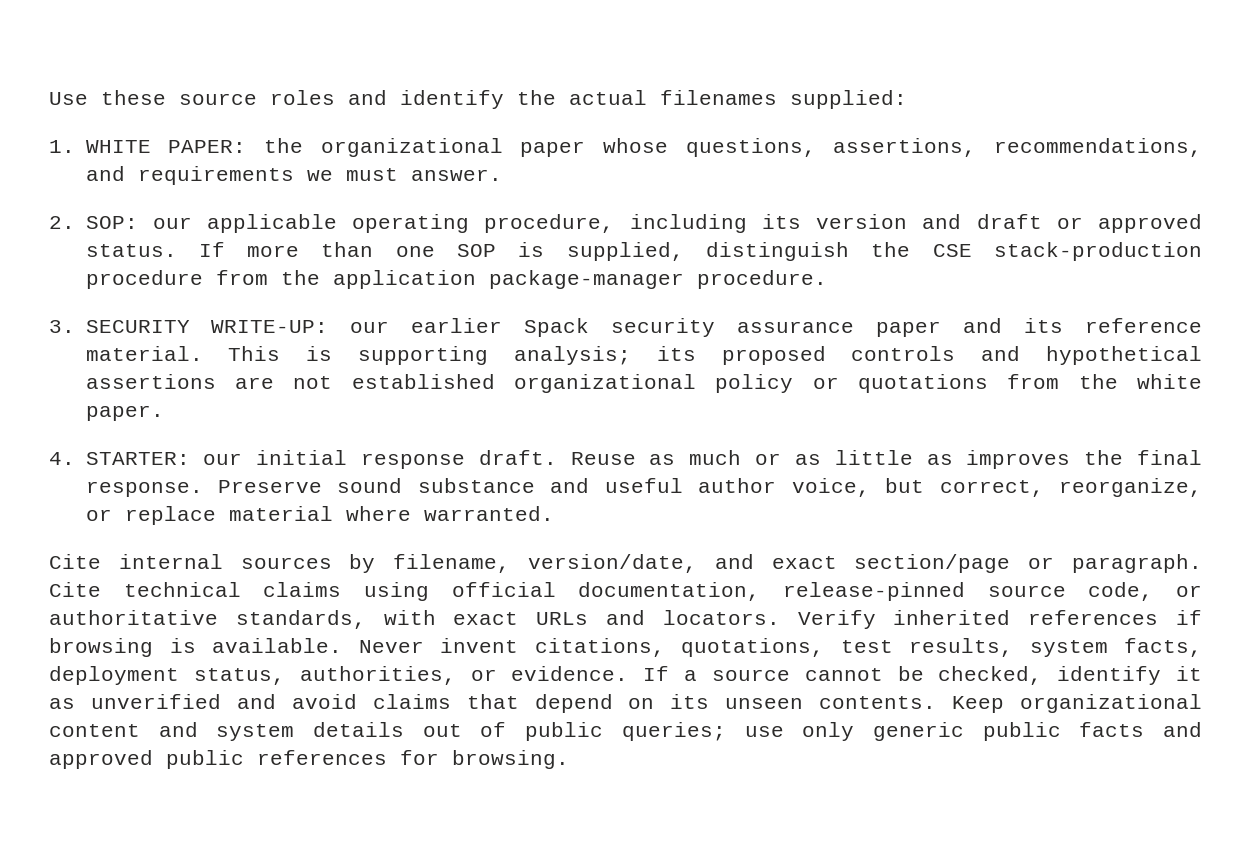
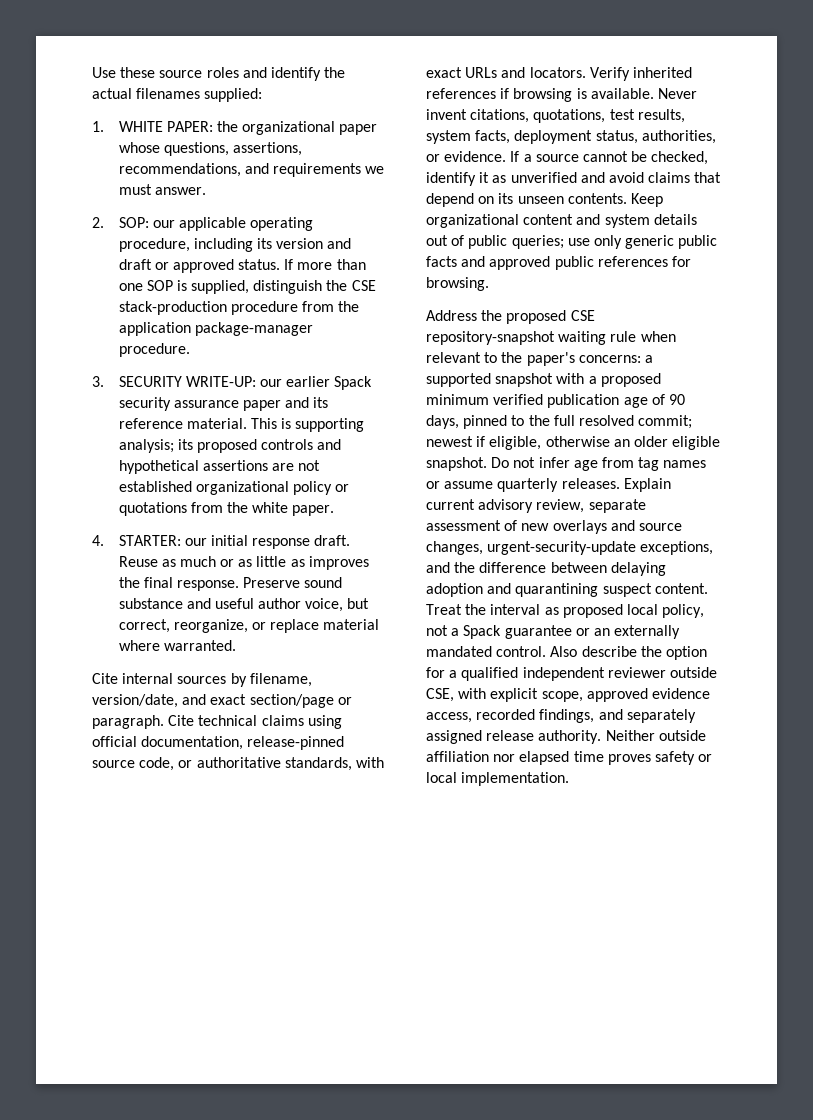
+ Address the proposed CSE repository-snapshot waiting rule when relevant to the paper's concerns: a supported snapshot with a proposed minimum verified publication age of 90 days, pinned to the full resolved commit; newest if eligible, otherwise an older eligible snapshot. Do not infer age from tag names or assume quarterly releases. Explain current advisory review, separate assessment of new overlays and source changes, urgent-security-update exceptions, and the difference between delaying adoption and quarantining suspect content. Treat the interval as proposed local policy, not a Spack guarantee or an externally mandated control. Also describe the option for a qualified independent reviewer outside CSE, with explicit scope, approved evidence access, recorded findings, and separately assigned release authority. Neither outside affiliation nor elapsed time proves safety or local implementation.

